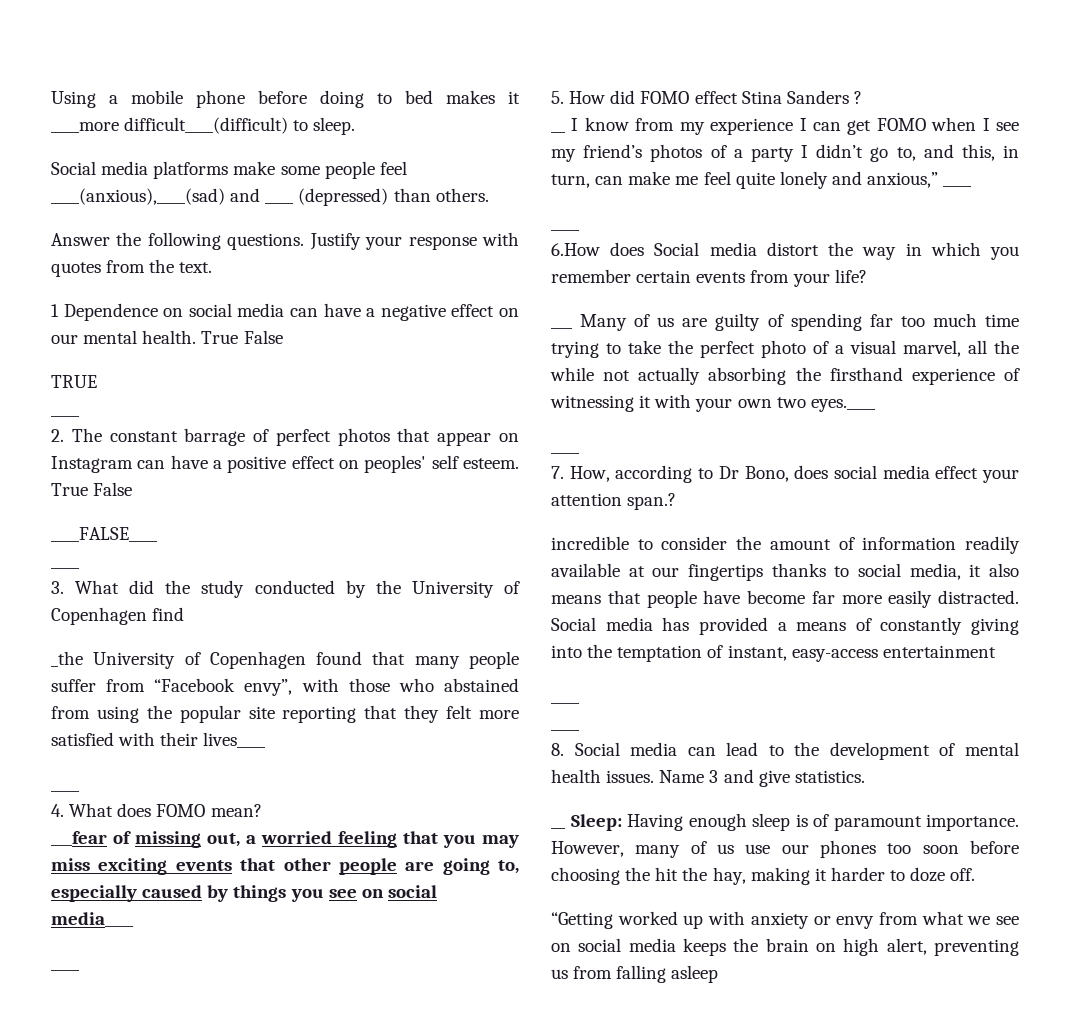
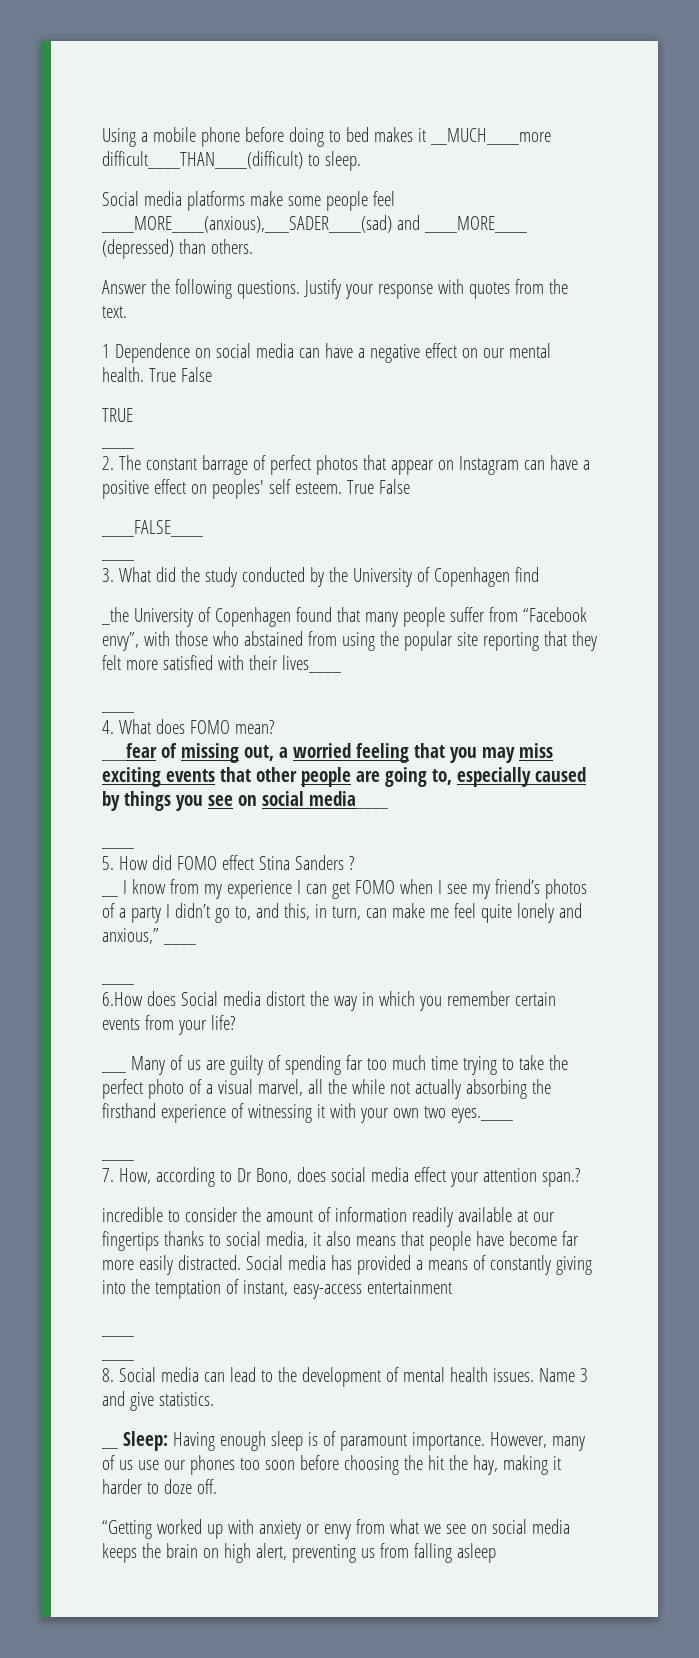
- Using a mobile phone before doing to bed makes it ____more difficult____(difficult) to sleep.
+ Using a mobile phone before doing to bed makes it __MUCH____more difficult____THAN____(difficult) to sleep.
- Social media platforms make some people feel ____(anxious),____(sad) and ____ (depressed) than others.
+ Social media platforms make some people feel ____MORE____(anxious),___SADER____(sad) and ____MORE____ (depressed) than others.

